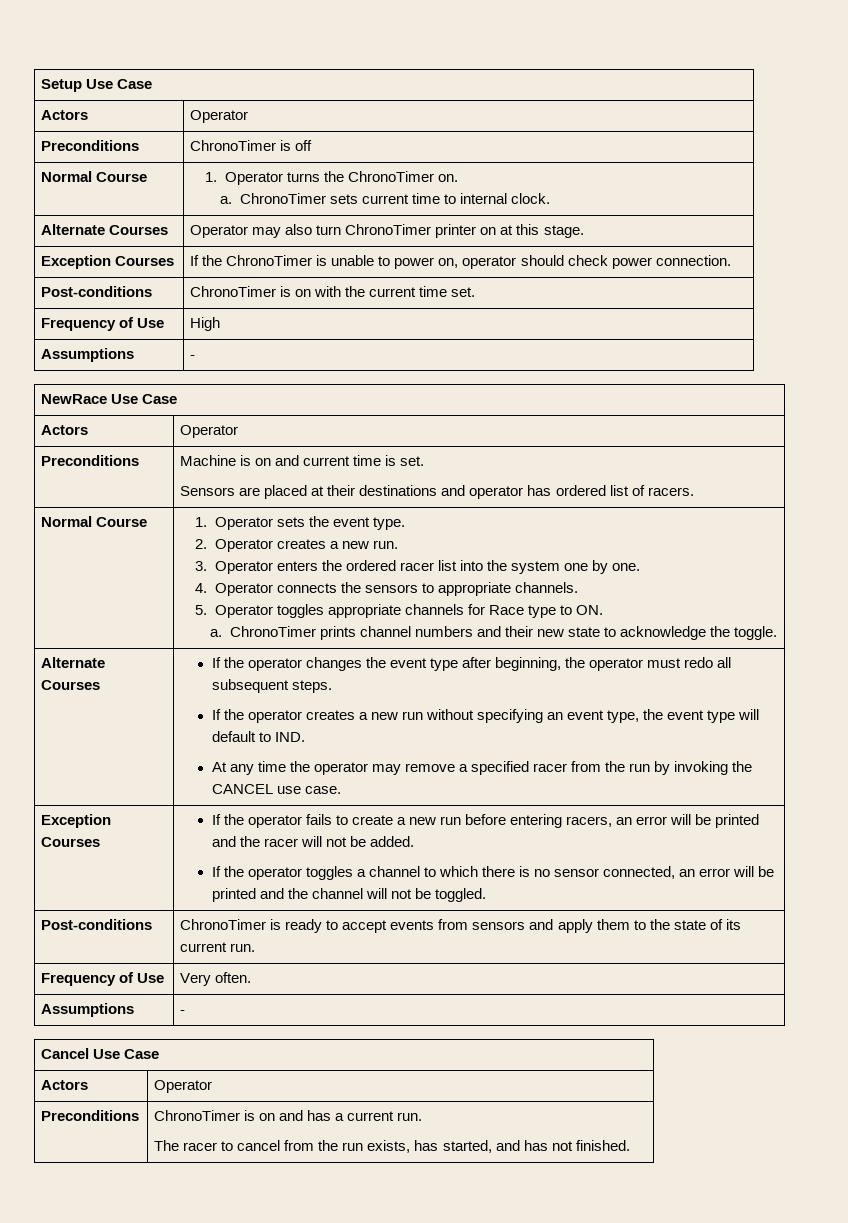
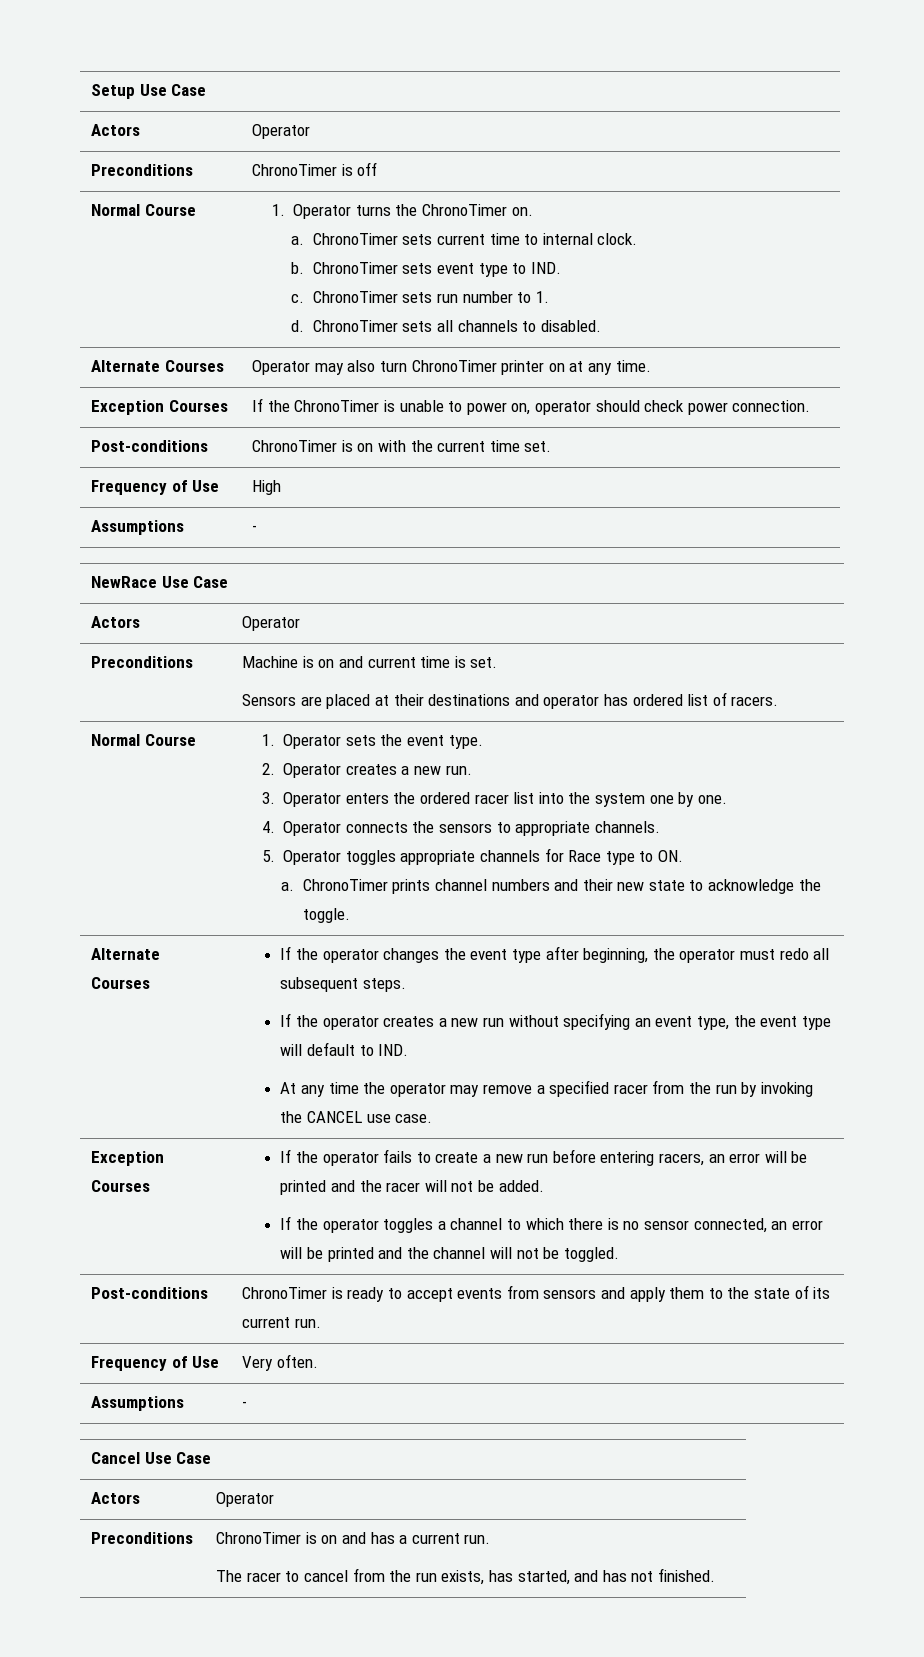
  Normal Course | 1. Operator turns the ChronoTimer on.
  a. ChronoTimer sets current time to internal clock.
+ b. ChronoTimer sets event type to IND.
+ c. ChronoTimer sets run number to 1.
+ d. ChronoTimer sets all channels to disabled.
- Alternate Courses | Operator may also turn ChronoTimer printer on at this stage.
+ Alternate Courses | Operator may also turn ChronoTimer printer on at any time.

